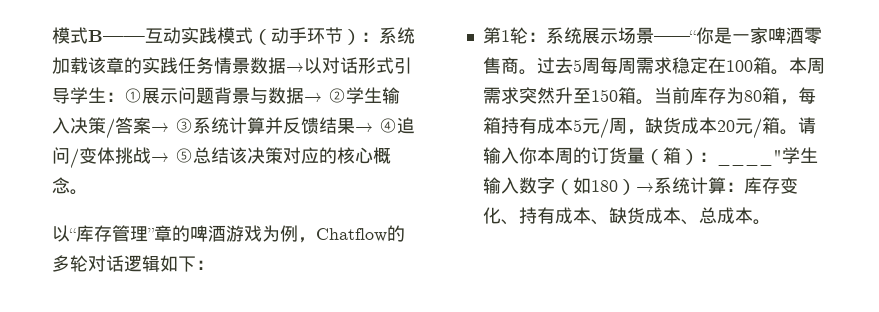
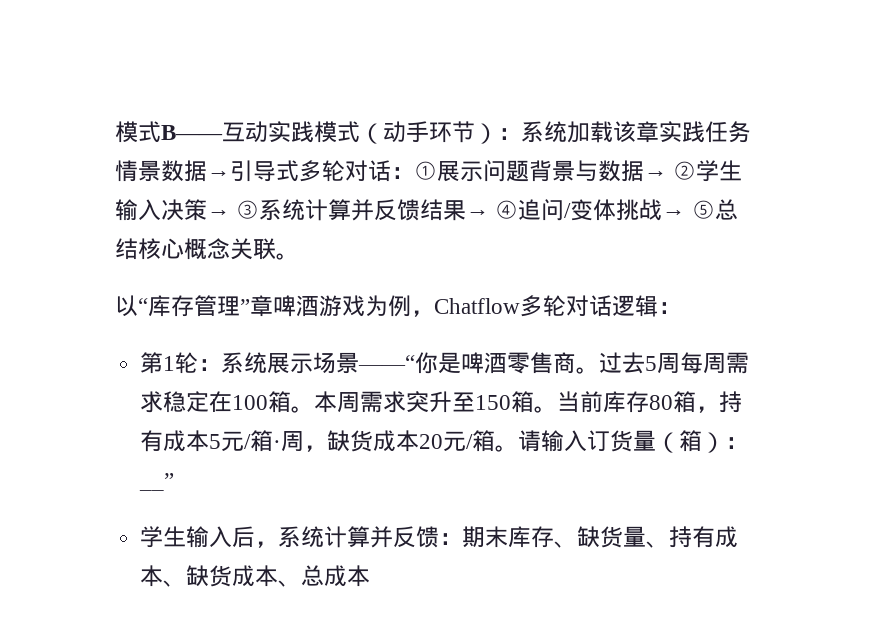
- 模式B——互动实践模式（动手环节）：系统加载该章的实践任务情景数据→以对话形式引导学生：①展示问题背景与数据→ ②学生输入决策/答案→ ③系统计算并反馈结果→ ④追问/变体挑战→ ⑤总结该决策对应的核心概念。
+ 模式B——互动实践模式（动手环节）：系统加载该章实践任务情景数据→引导式多轮对话：①展示问题背景与数据→ ②学生输入决策→ ③系统计算并反馈结果→ ④追问/变体挑战→ ⑤总结核心概念关联。
- 以“库存管理”章的啤酒游戏为例，Chatflow的多轮对话逻辑如下：
+ 以“库存管理”章啤酒游戏为例，Chatflow多轮对话逻辑：
- 第1轮：系统展示场景——“你是一家啤酒零售商。
+ 第1轮：系统展示场景——“你是啤酒零售商。
- 本周需求突然升至150箱。
+ 本周需求突升至150箱。
- 当前库存为80箱，每箱持有成本5元/周，缺货成本20元/箱。
+ 当前库存80箱，持有成本5元/箱·周，缺货成本20元/箱。
- 请输入你本周的订货量（箱）：____"学生输入数字（如180）→系统计算：库存变化、持有成本、缺货成本、总成本。
+ 请输入订货量（箱）：__”
+ 学生输入后，系统计算并反馈：期末库存、缺货量、持有成本、缺货成本、总成本

